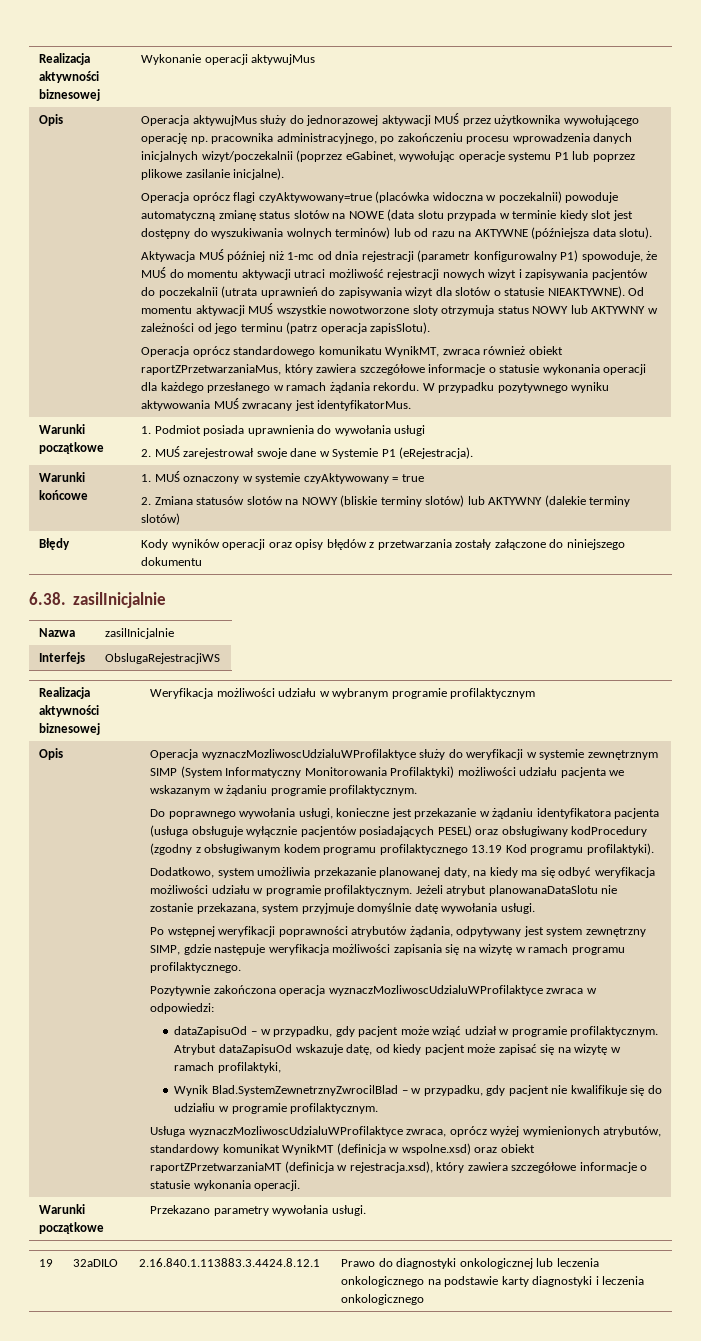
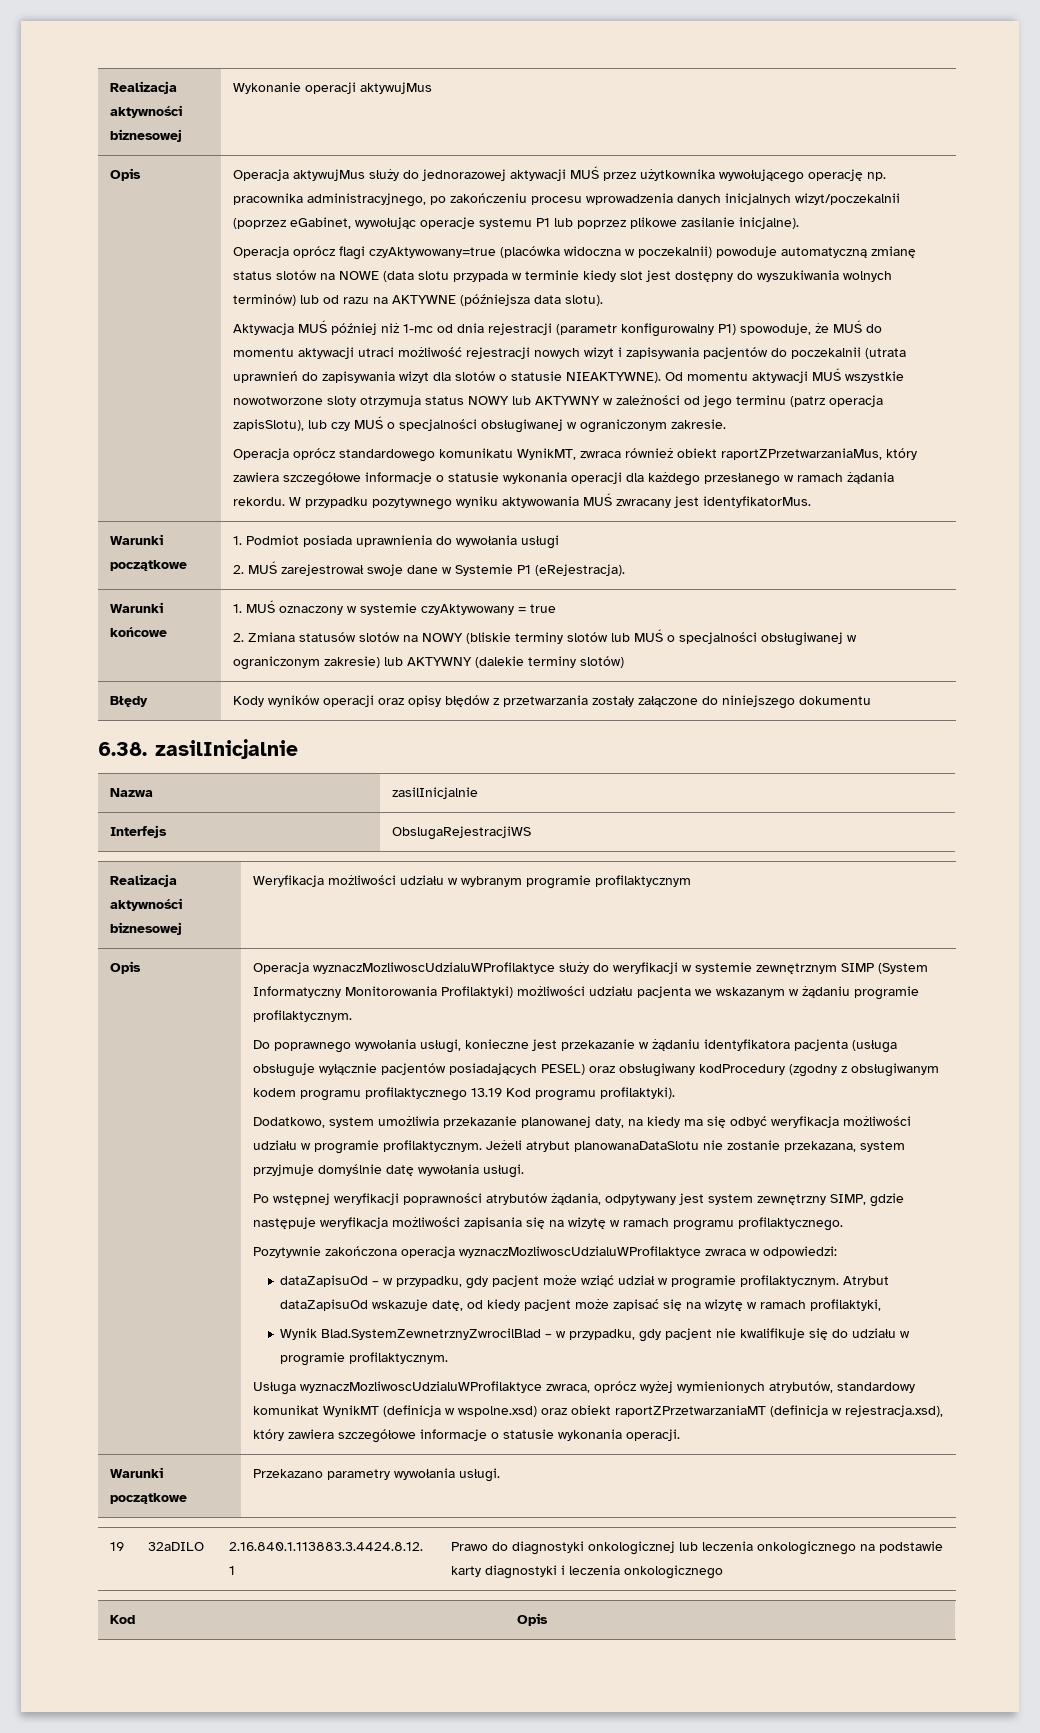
- Od momentu aktywacji MUŚ wszystkie nowotworzone sloty otrzymuja status NOWY lub AKTYWNY w zależności od jego terminu (patrz operacja zapisSlotu).
+ Od momentu aktywacji MUŚ wszystkie nowotworzone sloty otrzymuja status NOWY lub AKTYWNY w zależności od jego terminu (patrz operacja zapisSlotu), lub czy MUŚ o specjalności obsługiwanej w ograniczonym zakresie.
  Warunki końcowe | 1. MUŚ oznaczony w systemie czyAktywowany = true
- 2. Zmiana statusów slotów na NOWY (bliskie terminy slotów) lub AKTYWNY (dalekie terminy slotów)
+ 2. Zmiana statusów slotów na NOWY (bliskie terminy slotów lub MUŚ o specjalności obsługiwanej w ograniczonym zakresie) lub AKTYWNY (dalekie terminy slotów)
- Wynik Blad.SystemZewnetrznyZwrocilBlad – w przypadku, gdy pacjent nie kwalifikuje się do udziałiu w programie profilaktycznym.
+ Wynik Blad.SystemZewnetrznyZwrocilBlad – w przypadku, gdy pacjent nie kwalifikuje się do udziału w programie profilaktycznym.
+ Kod | Opis

